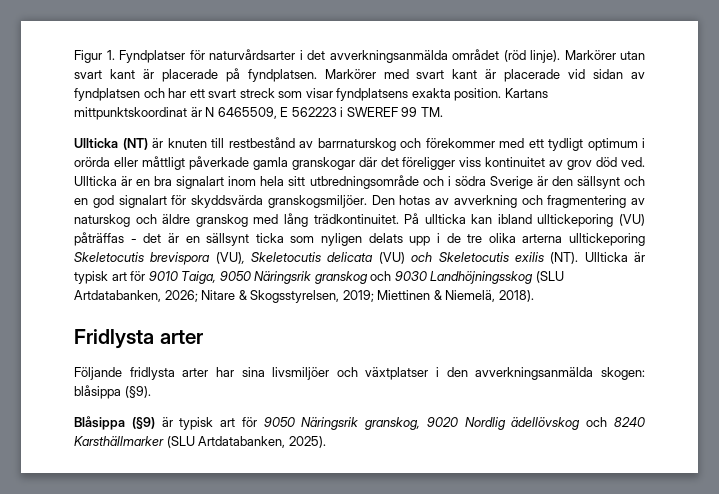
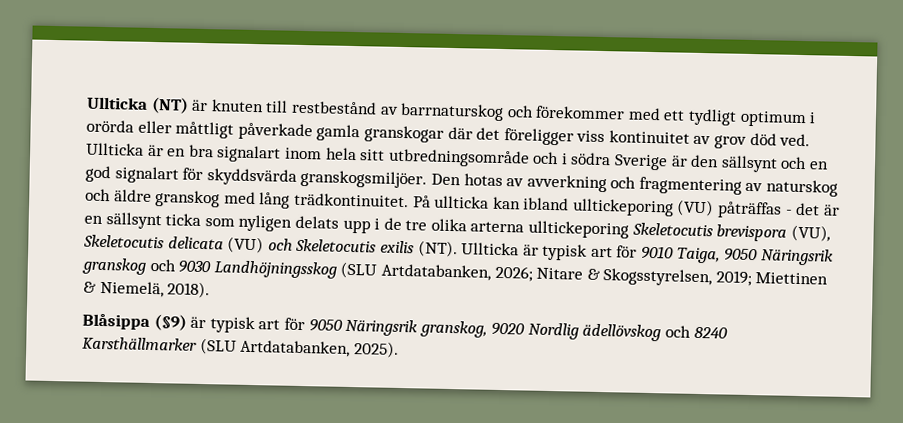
- Figur 1. Fyndplatser för naturvårdsarter i det avverkningsanmälda området (röd linje). Markörer utan svart kant är placerade på fyndplatsen. Markörer med svart kant är placerade vid sidan av fyndplatsen och har ett svart streck som visar fyndplatsens exakta position. Kartans mittpunktskoordinat är N 6465509, E 562223 i SWEREF 99 TM.
- Fridlysta arter
- Följande fridlysta arter har sina livsmiljöer och växtplatser i den avverkningsanmälda skogen: blåsippa (§9).

